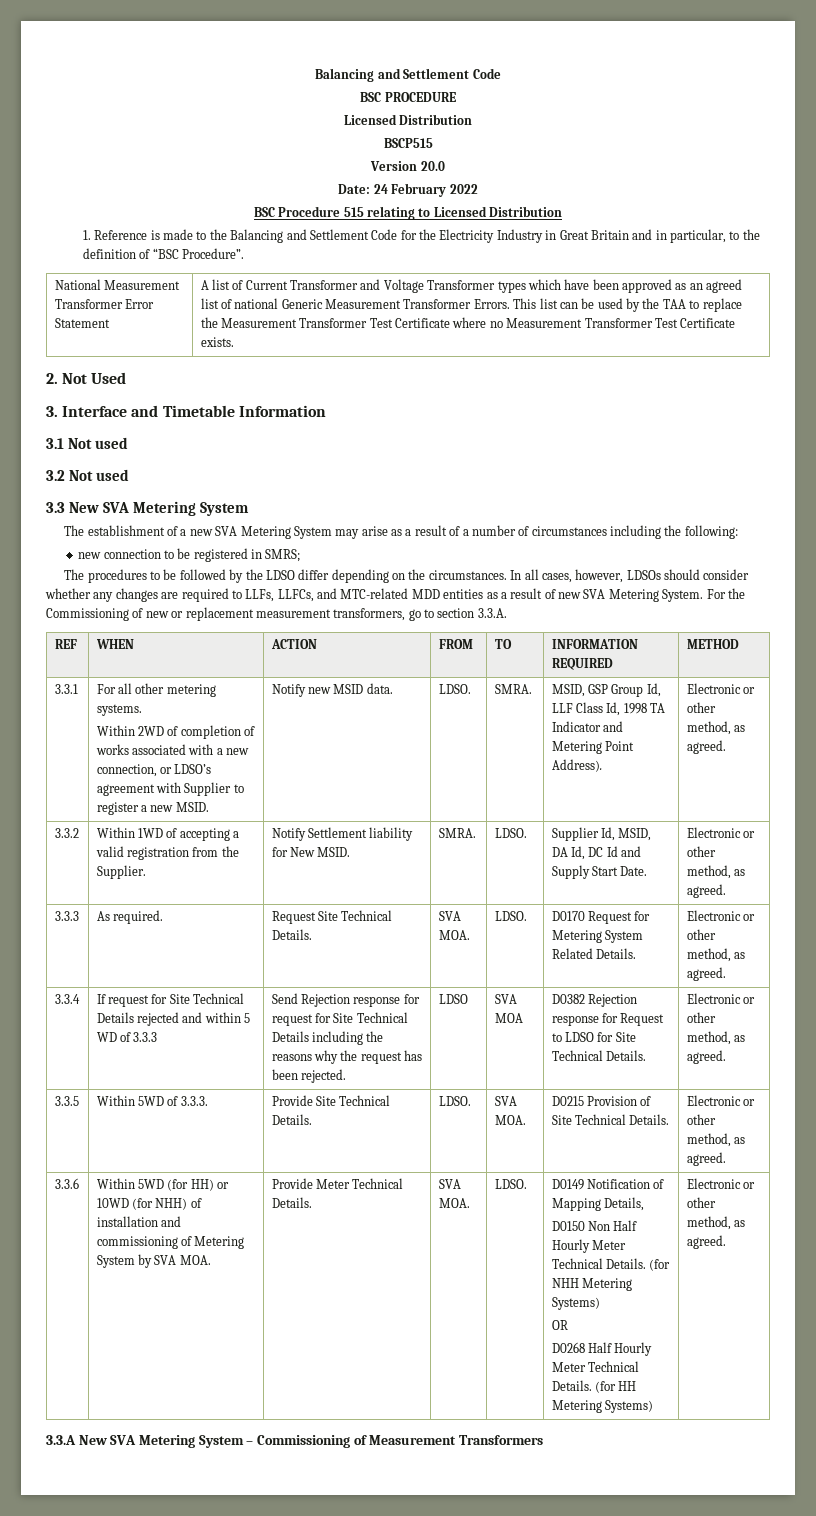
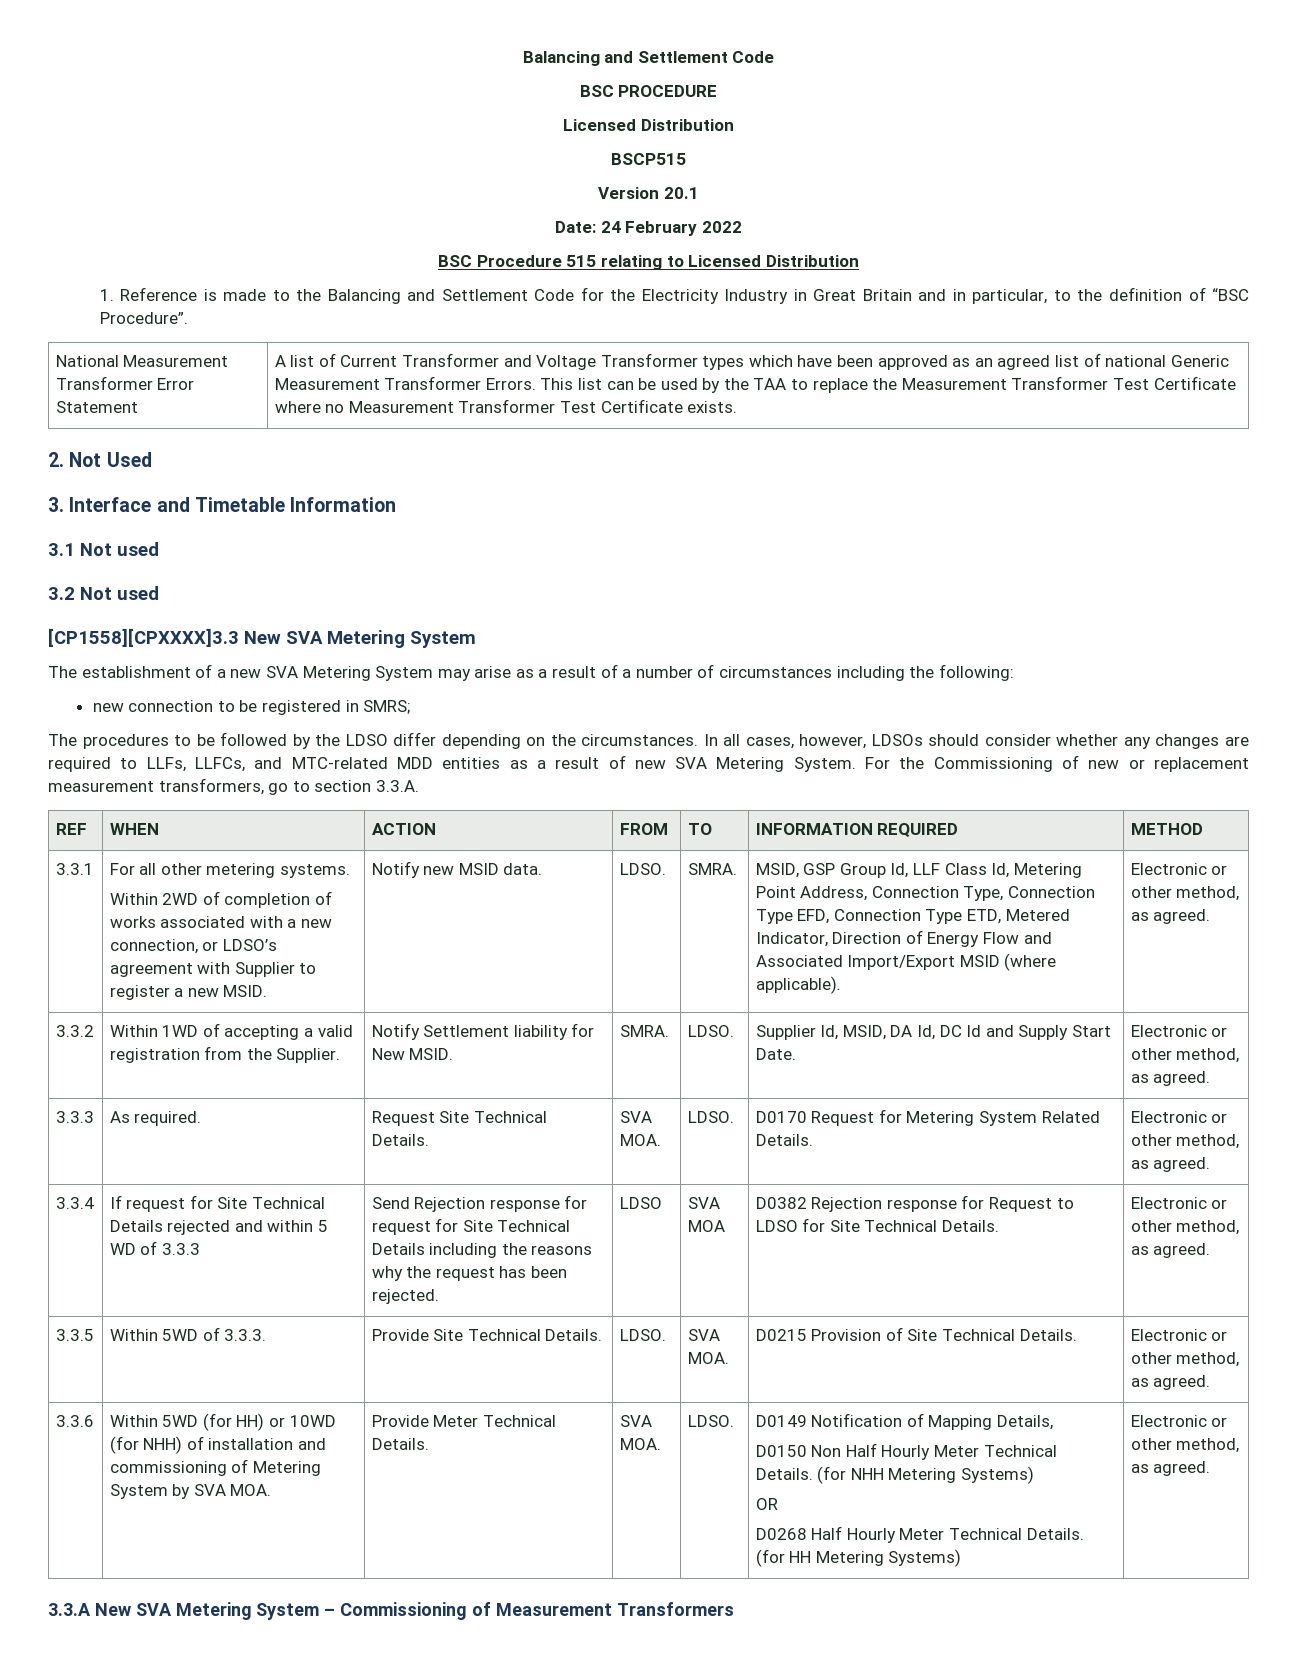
- Version 20.0
+ Version 20.1
- 3.3 New SVA Metering System
+ [CP1558][CPXXXX]3.3 New SVA Metering System
- MSID, GSP Group Id, LLF Class Id, 1998 TA Indicator and Metering Point Address).
+ MSID, GSP Group Id, LLF Class Id, Metering Point Address, Connection Type, Connection Type EFD, Connection Type ETD, Metered Indicator, Direction of Energy Flow and Associated Import/Export MSID (where applicable).

